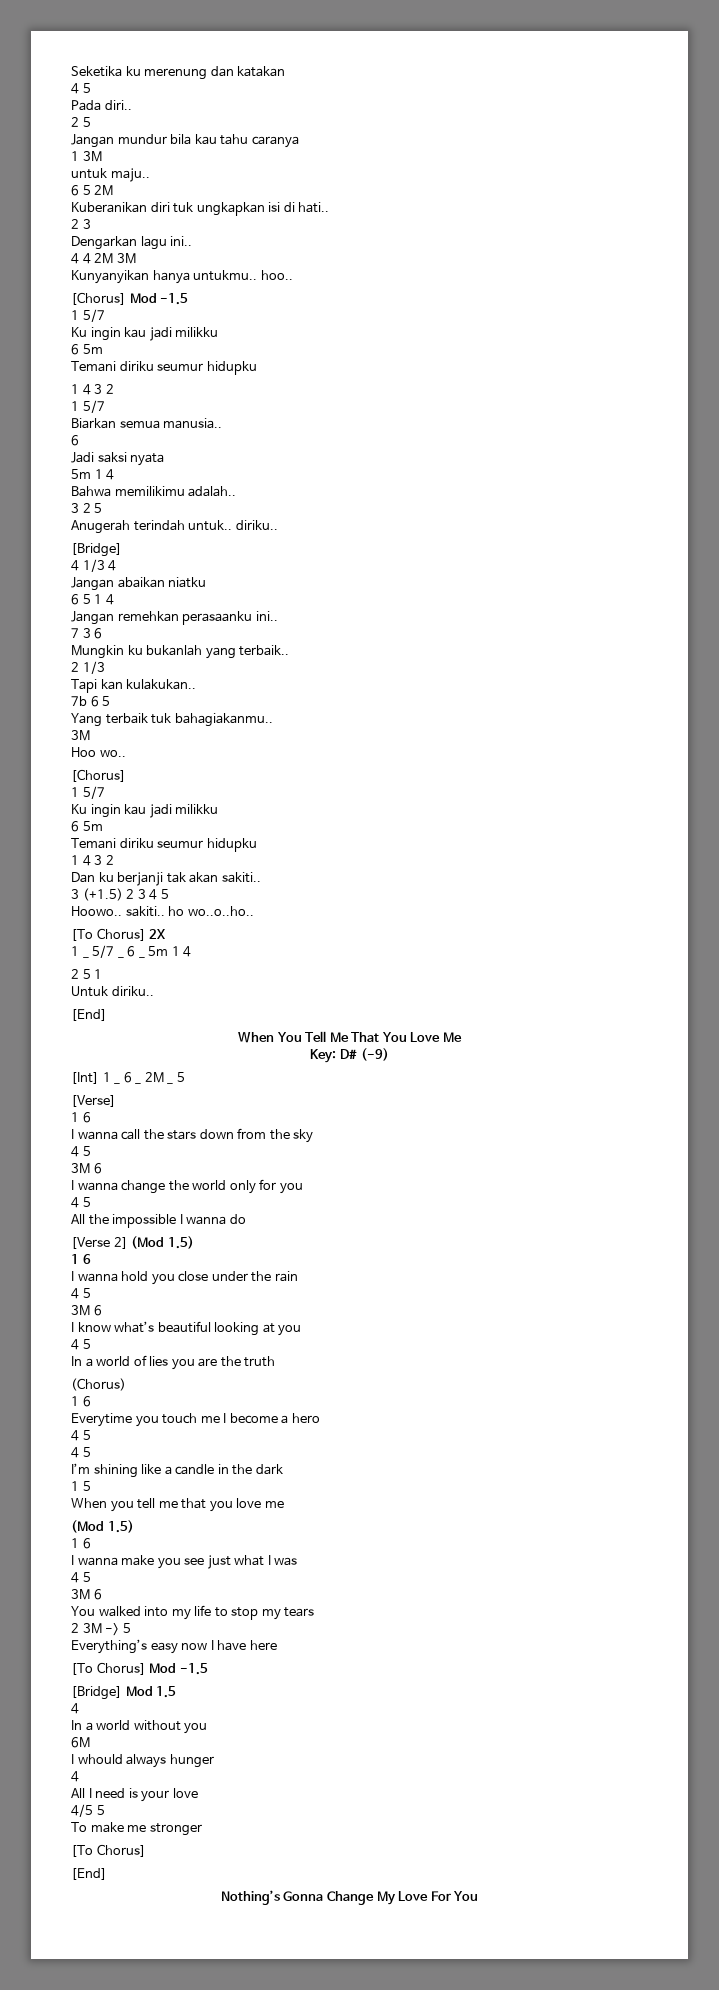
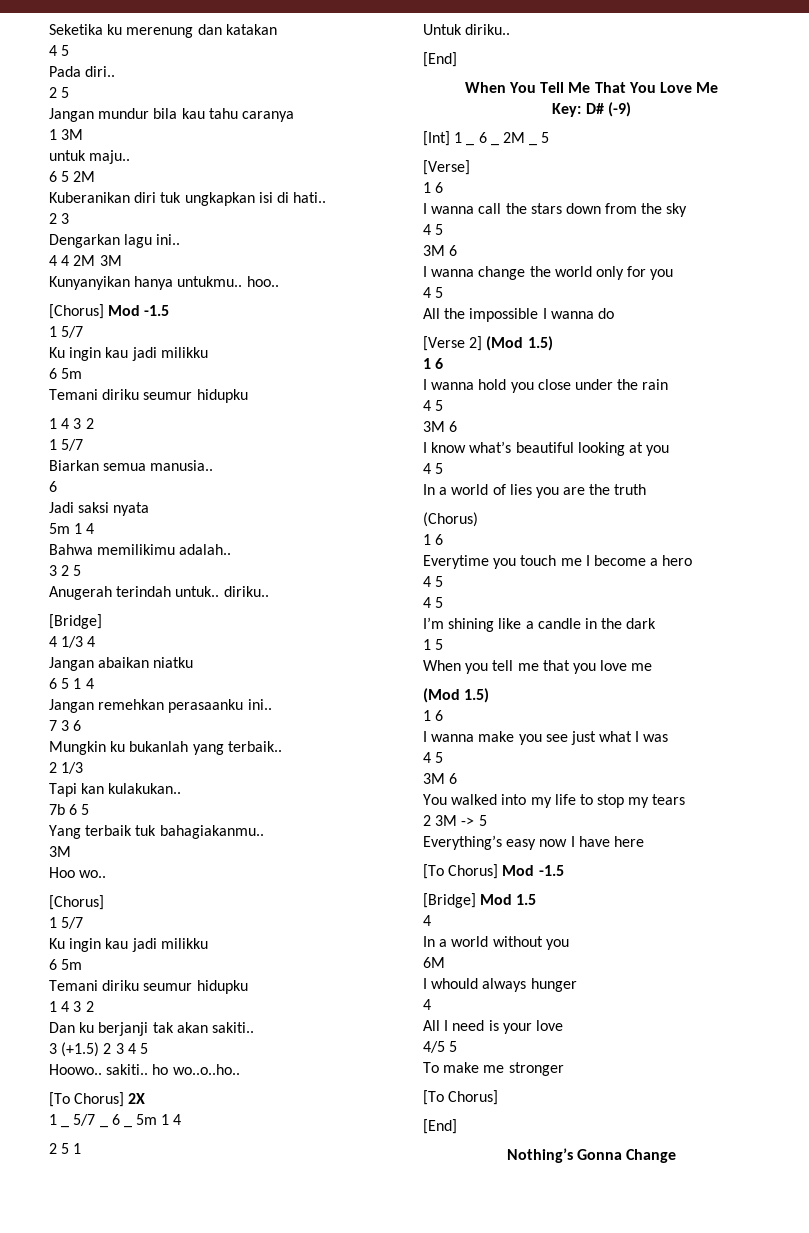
- Nothing’s Gonna Change My Love For You
+ Nothing’s Gonna Change

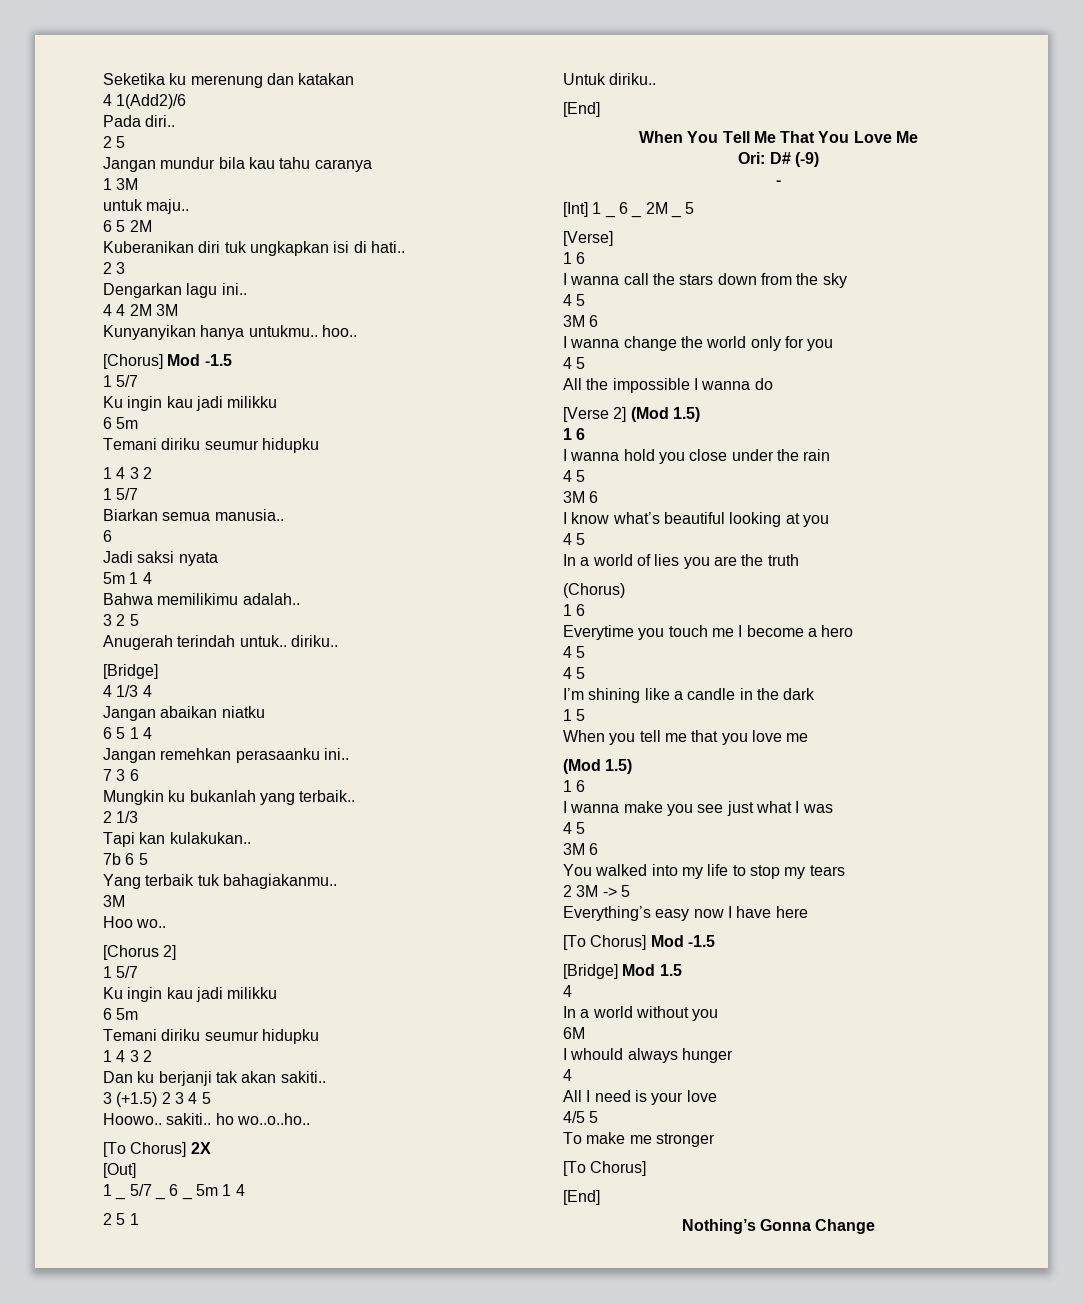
  Seketika ku merenung dan katakan
- 4 5
+ 4 1(Add2)/6
  Hoo wo..
- [Chorus]
+ [Chorus 2]
+ [Out]
- Key: D# (-9)
+ Ori: D# (-9)
+ -

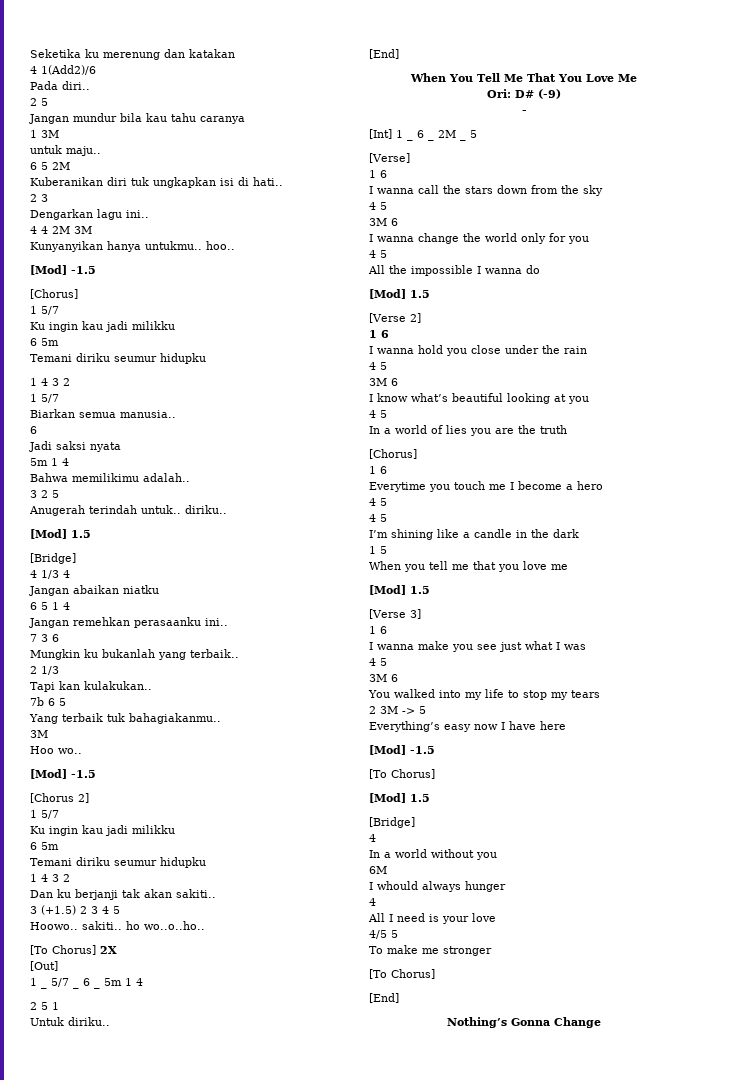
  Kunyanyikan hanya untukmu.. hoo..
- [Chorus] Mod -1.5
+ [Mod] -1.5
+ [Chorus]
  Anugerah terindah untuk.. diriku..
+ [Mod] 1.5
  Hoo wo..
+ [Mod] -1.5
  All the impossible I wanna do
+ [Mod] 1.5
- [Verse 2] (Mod 1.5)
+ [Verse 2]
  In a world of lies you are the truth
- (Chorus)
+ [Chorus]
  When you tell me that you love me
- (Mod 1.5)
+ [Mod] 1.5
+ [Verse 3]
  Everything’s easy now I have here
- [To Chorus] Mod -1.5
- [Bridge] Mod 1.5
+ [Mod] -1.5
+ [To Chorus]
+ [Mod] 1.5
+ [Bridge]

